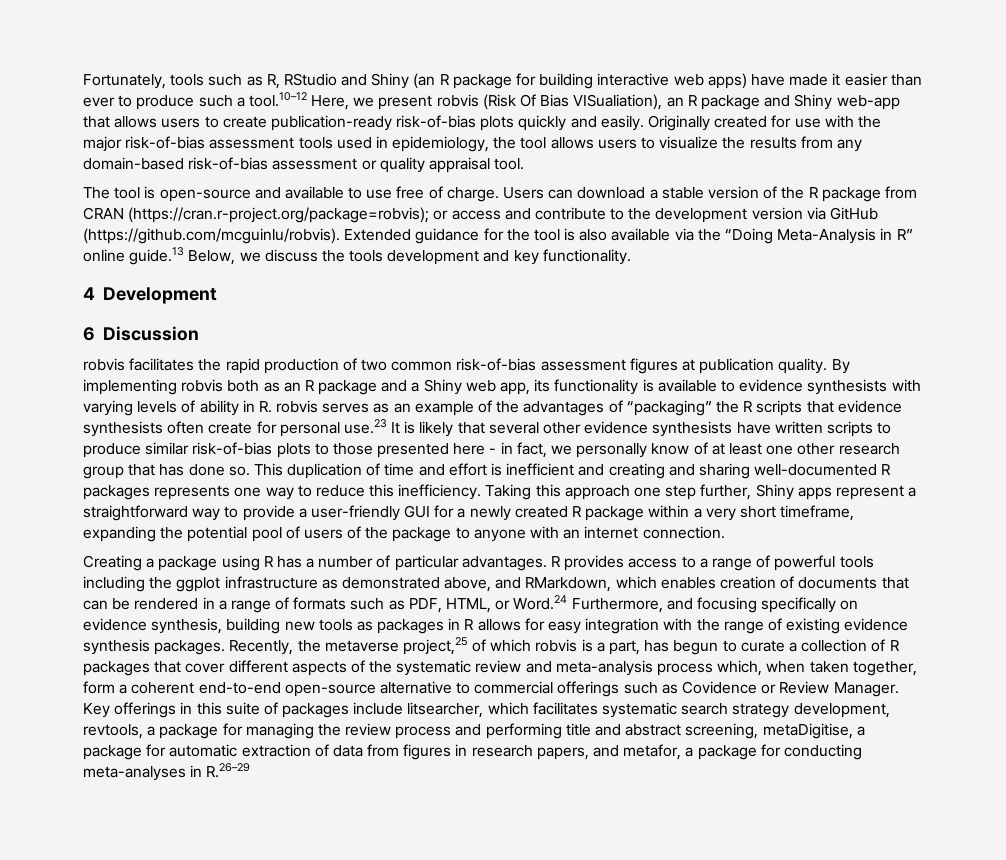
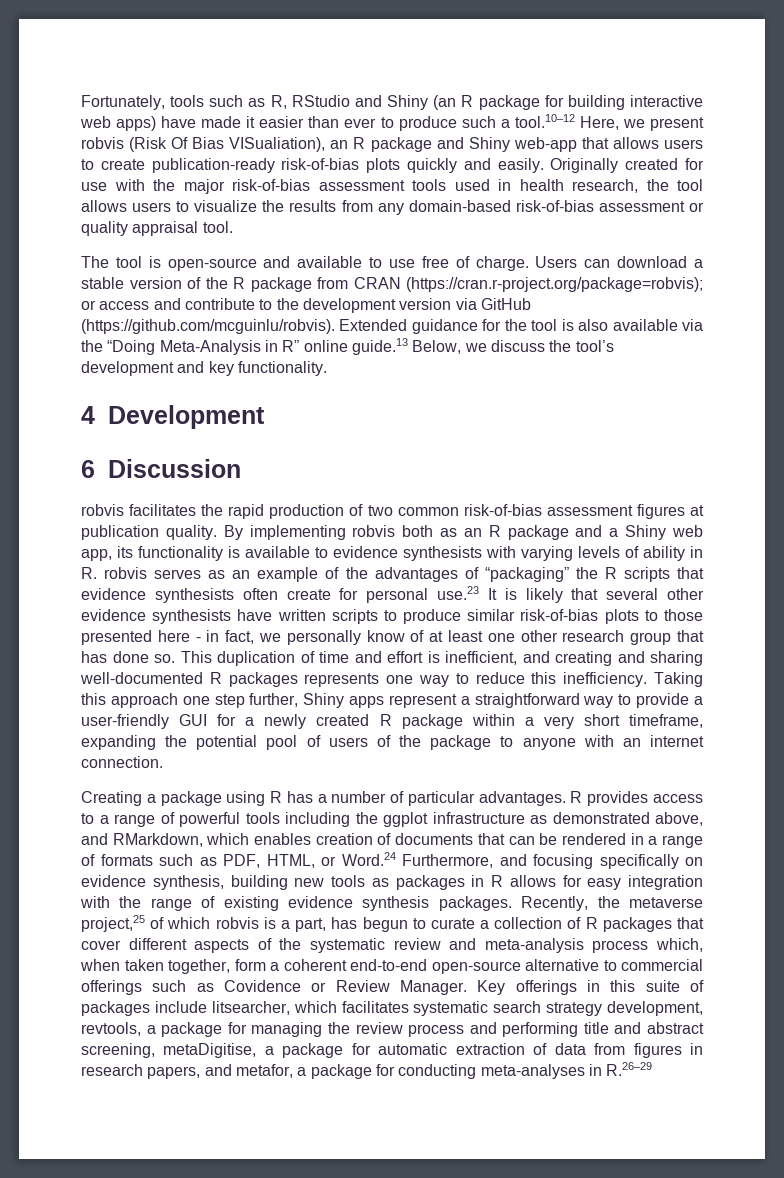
- Originally created for use with the major risk-of-bias assessment tools used in epidemiology, the tool allows users to visualize the results from any domain-based risk-of-bias assessment or quality appraisal tool.
+ Originally created for use with the major risk-of-bias assessment tools used in health research, the tool allows users to visualize the results from any domain-based risk-of-bias assessment or quality appraisal tool.
- Users can download a stable version of the R package from CRAN (https://cran.r-project.org/package=robvis); or access and contribute to the development version via GitHub (https://github.com/mcguinlu/robvis). Extended guidance for the tool is also available via the “Doing Meta-Analysis in R” online guide.13 Below, we discuss the tools development and key functionality.
+ Users can download a stable version of the R package from CRAN (https://cran.r-project.org/package=robvis); or access and contribute to the development version via GitHub (https://github.com/mcguinlu/robvis). Extended guidance for the tool is also available via the “Doing Meta-Analysis in R” online guide.13 Below, we discuss the tool’s development and key functionality.
- This duplication of time and effort is inefficient and creating and sharing well-documented R packages represents one way to reduce this inefficiency.
+ This duplication of time and effort is inefficient, and creating and sharing well-documented R packages represents one way to reduce this inefficiency.

